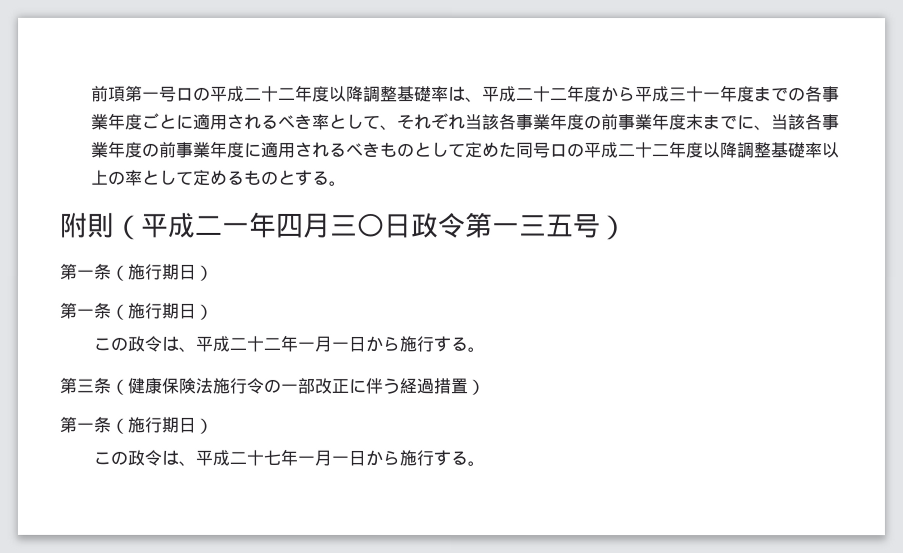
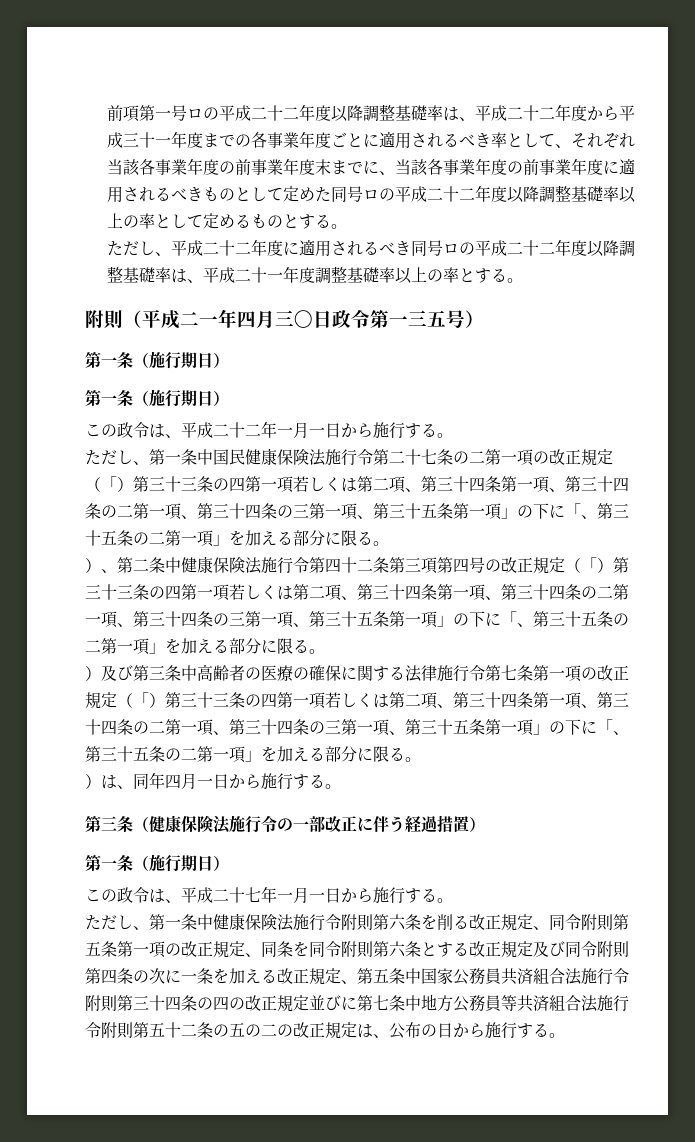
+ ただし、平成二十二年度に適用されるべき同号ロの平成二十二年度以降調整基礎率は、平成二十一年度調整基礎率以上の率とする。
+ ただし、第一条中国民健康保険法施行令第二十七条の二第一項の改正規定（「）第三十三条の四第一項若しくは第二項、第三十四条第一項、第三十四条の二第一項、第三十四条の三第一項、第三十五条第一項」の下に「、第三十五条の二第一項」を加える部分に限る。
+ ）、第二条中健康保険法施行令第四十二条第三項第四号の改正規定（「）第三十三条の四第一項若しくは第二項、第三十四条第一項、第三十四条の二第一項、第三十四条の三第一項、第三十五条第一項」の下に「、第三十五条の二第一項」を加える部分に限る。
+ ）及び第三条中高齢者の医療の確保に関する法律施行令第七条第一項の改正規定（「）第三十三条の四第一項若しくは第二項、第三十四条第一項、第三十四条の二第一項、第三十四条の三第一項、第三十五条第一項」の下に「、第三十五条の二第一項」を加える部分に限る。
+ ）は、同年四月一日から施行する。
+ ただし、第一条中健康保険法施行令附則第六条を削る改正規定、同令附則第五条第一項の改正規定、同条を同令附則第六条とする改正規定及び同令附則第四条の次に一条を加える改正規定、第五条中国家公務員共済組合法施行令附則第三十四条の四の改正規定並びに第七条中地方公務員等共済組合法施行令附則第五十二条の五の二の改正規定は、公布の日から施行する。

